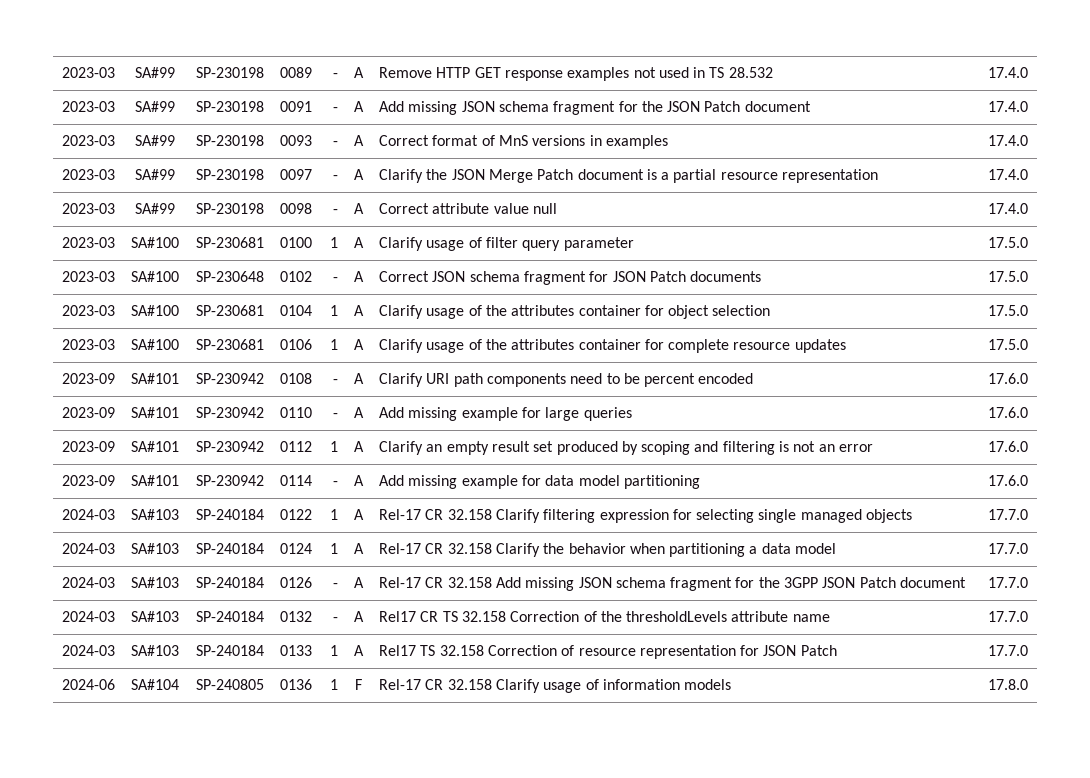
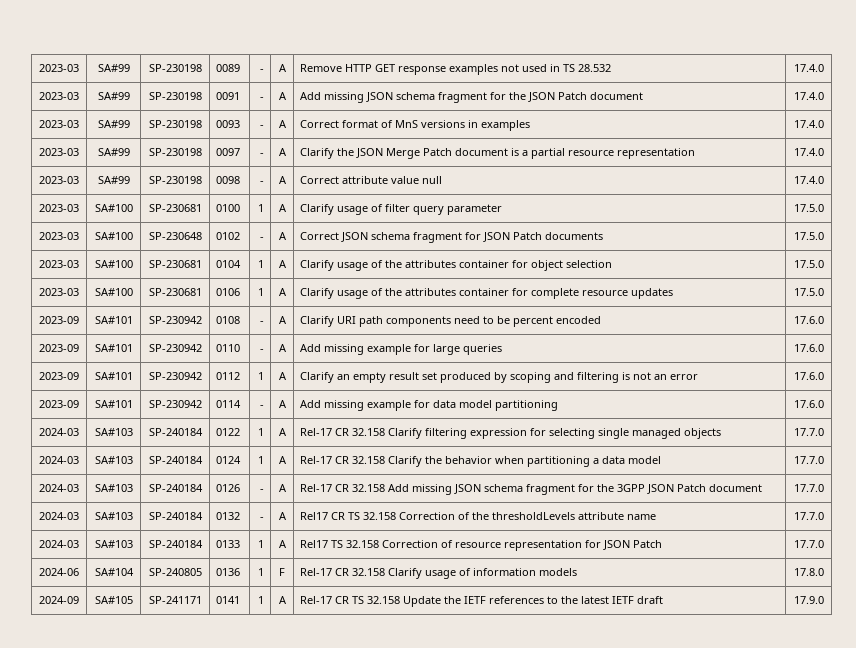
+ 2024-09 | SA#105 | SP-241171 | 0141 | 1 | A | Rel-17 CR TS 32.158 Update the IETF references to the latest IETF draft | 17.9.0

